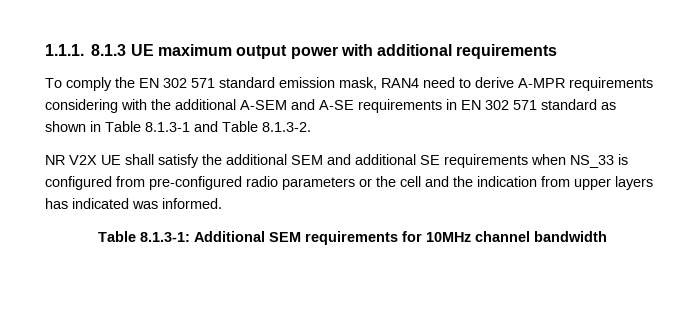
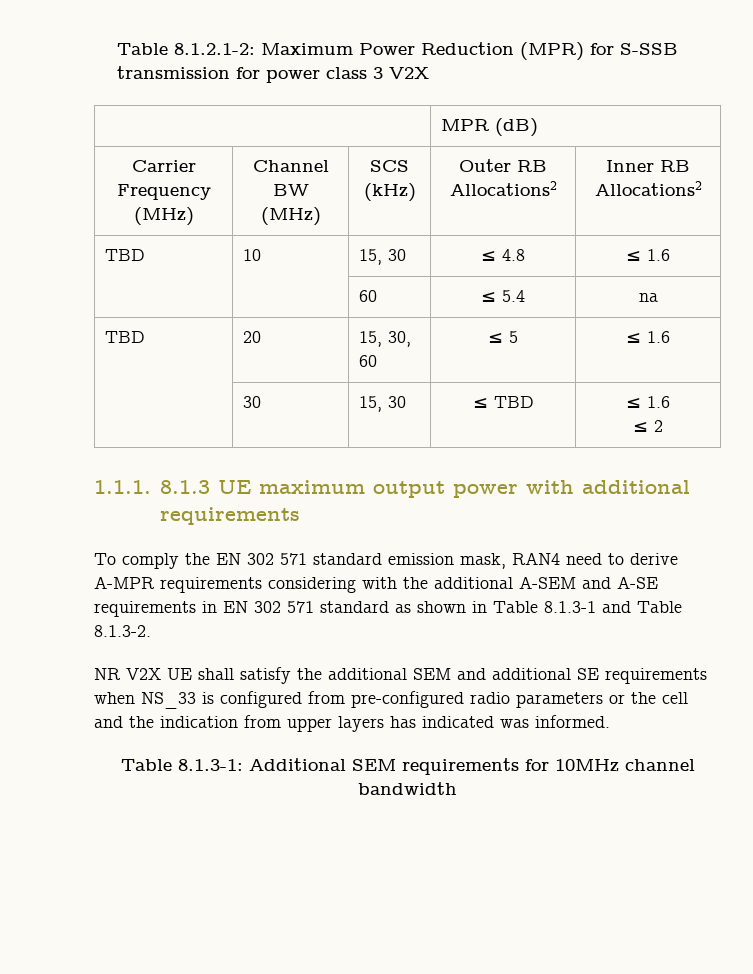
+ Table 8.1.2.1-2: Maximum Power Reduction (MPR) for S-SSB transmission for power class 3 V2X
+ | MPR (dB)
+ Carrier Frequency (MHz) | Channel BW (MHz) | SCS (kHz) | Outer RB Allocations2 | Inner RB Allocations2
+ TBD | 10 | 15, 30 | ≤ 4.8 | ≤ 1.6
+ | | 60 | ≤ 5.4 | na
+ TBD | 20 | 15, 30, 60 | ≤ 5 | ≤ 1.6
+ | 30 | 15, 30 | ≤ TBD | ≤ 1.6
+ ≤ 2

